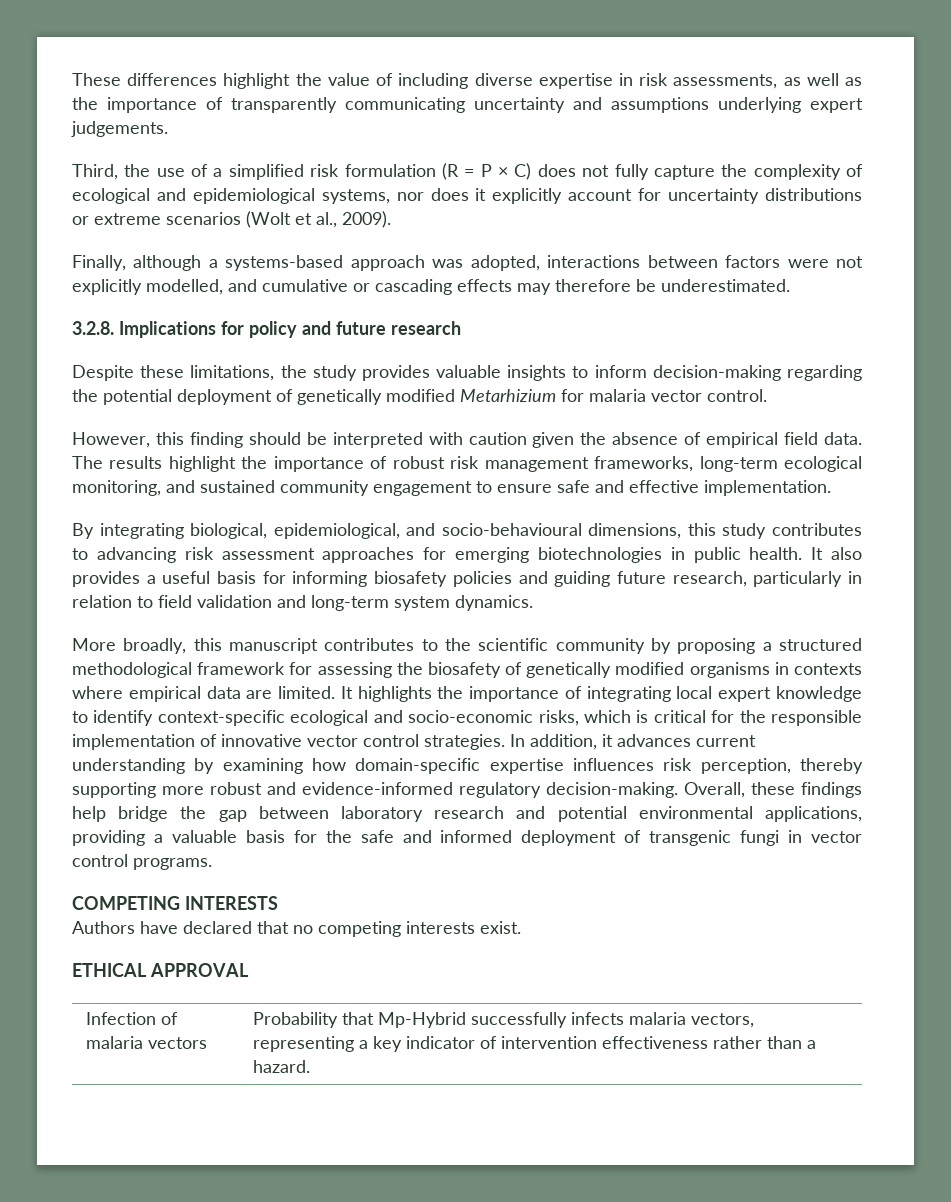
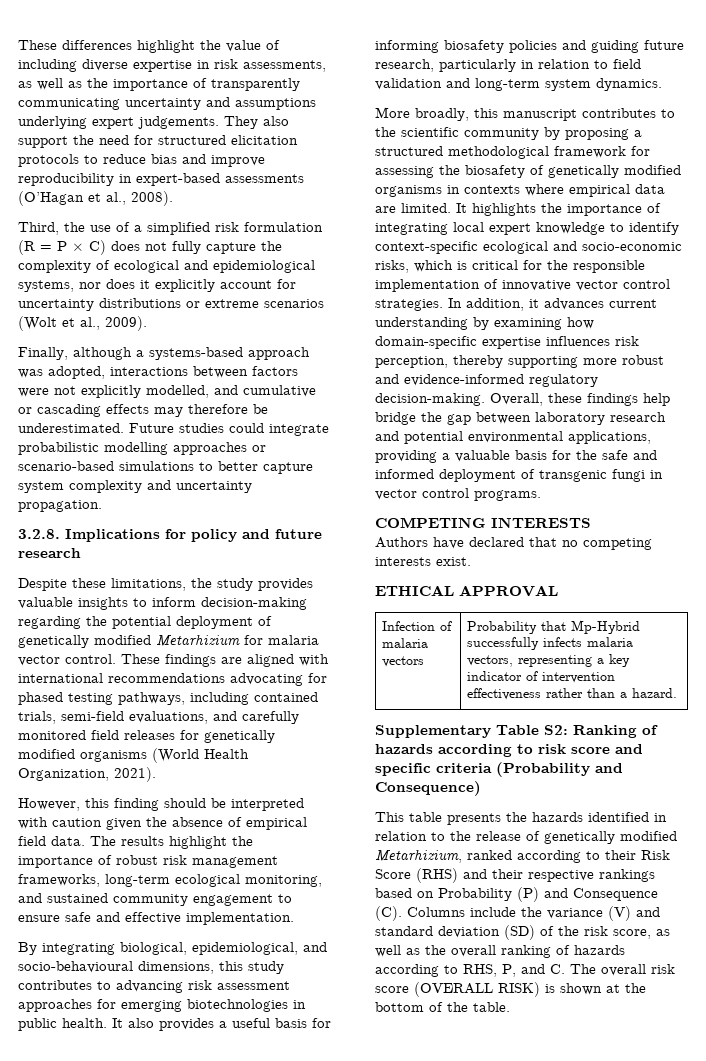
+ They also support the need for structured elicitation protocols to reduce bias and improve reproducibility in expert-based assessments (O’Hagan et al., 2008).
+ Future studies could integrate probabilistic modelling approaches or scenario-based simulations to better capture system complexity and uncertainty propagation.
+ These findings are aligned with international recommendations advocating for phased testing pathways, including contained trials, semi-field evaluations, and carefully monitored field releases for genetically modified organisms (World Health Organization, 2021).
+ Supplementary Table S2: Ranking of hazards according to risk score and specific criteria (Probability and Consequence)
+ This table presents the hazards identified in relation to the release of genetically modified Metarhizium, ranked according to their Risk Score (RHS) and their respective rankings based on Probability (P) and Consequence (C). Columns include the variance (V) and standard deviation (SD) of the risk score, as well as the overall ranking of hazards according to RHS, P, and C. The overall risk score (OVERALL RISK) is shown at the bottom of the table.

